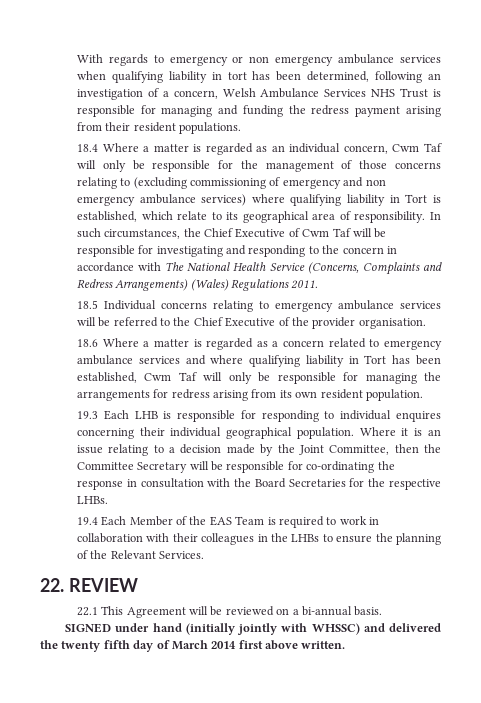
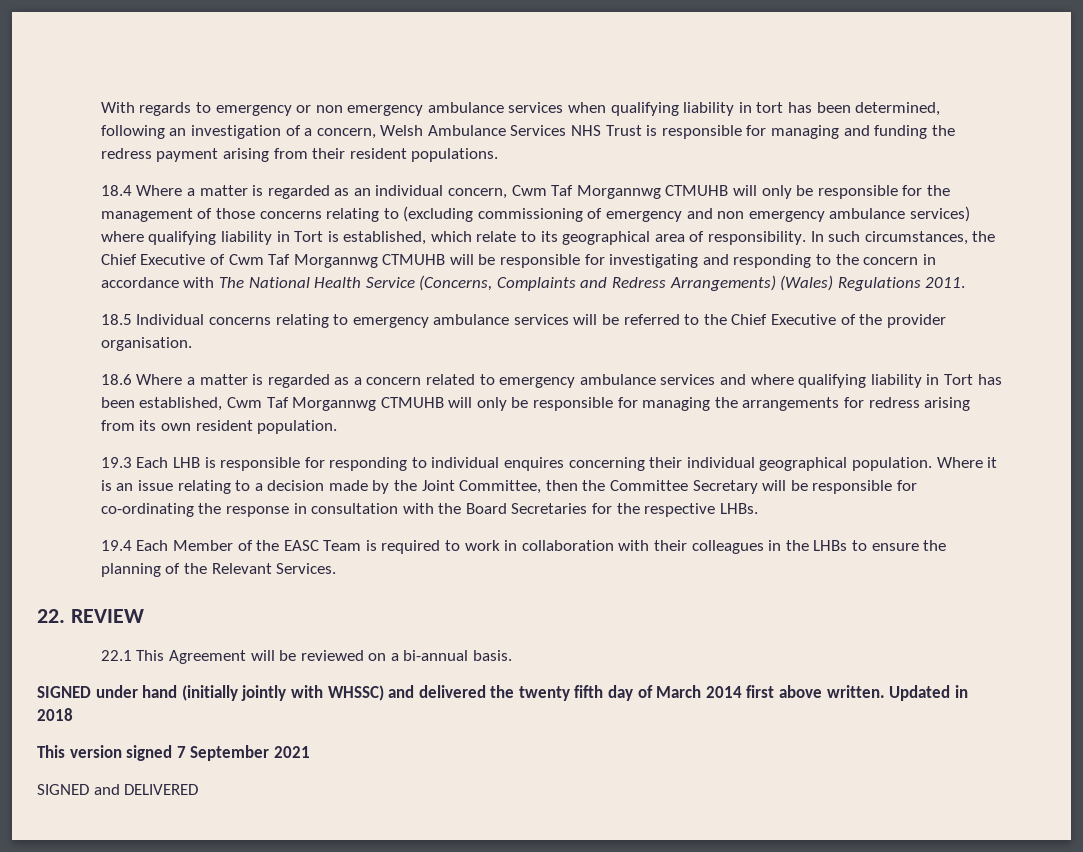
- 18.4 Where a matter is regarded as an individual concern, Cwm Taf will only be responsible for the management of those concerns relating to (excluding commissioning of emergency and non emergency ambulance services) where qualifying liability in Tort is established, which relate to its geographical area of responsibility.
+ 18.4 Where a matter is regarded as an individual concern, Cwm Taf Morgannwg CTMUHB will only be responsible for the management of those concerns relating to (excluding commissioning of emergency and non emergency ambulance services) where qualifying liability in Tort is established, which relate to its geographical area of responsibility.
- In such circumstances, the Chief Executive of Cwm Taf will be responsible for investigating and responding to the concern in accordance with The National Health Service (Concerns, Complaints and Redress Arrangements) (Wales) Regulations 2011.
+ In such circumstances, the Chief Executive of Cwm Taf Morgannwg CTMUHB will be responsible for investigating and responding to the concern in accordance with The National Health Service (Concerns, Complaints and Redress Arrangements) (Wales) Regulations 2011.
- 18.6 Where a matter is regarded as a concern related to emergency ambulance services and where qualifying liability in Tort has been established, Cwm Taf will only be responsible for managing the arrangements for redress arising from its own resident population.
+ 18.6 Where a matter is regarded as a concern related to emergency ambulance services and where qualifying liability in Tort has been established, Cwm Taf Morgannwg CTMUHB will only be responsible for managing the arrangements for redress arising from its own resident population.
- 19.4 Each Member of the EAS Team is required to work in collaboration with their colleagues in the LHBs to ensure the planning of the Relevant Services.
+ 19.4 Each Member of the EASC Team is required to work in collaboration with their colleagues in the LHBs to ensure the planning of the Relevant Services.
+ Updated in 2018
+ This version signed 7 September 2021
+ SIGNED and DELIVERED

